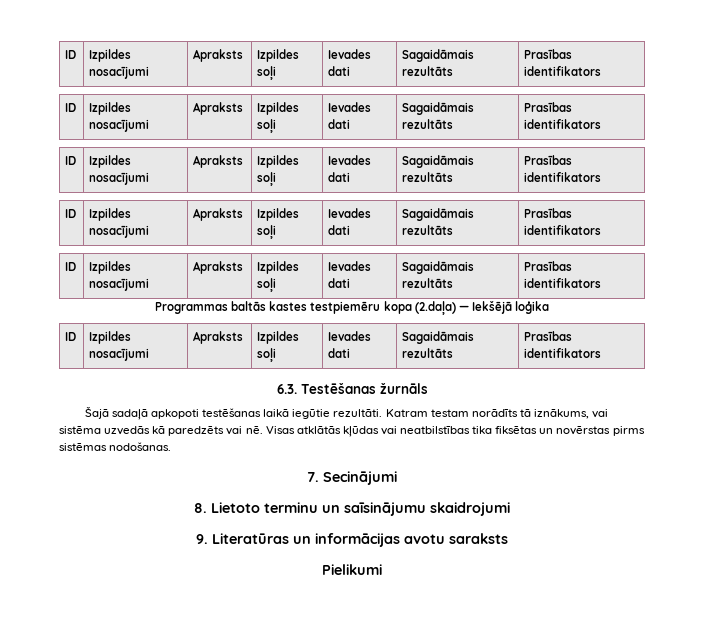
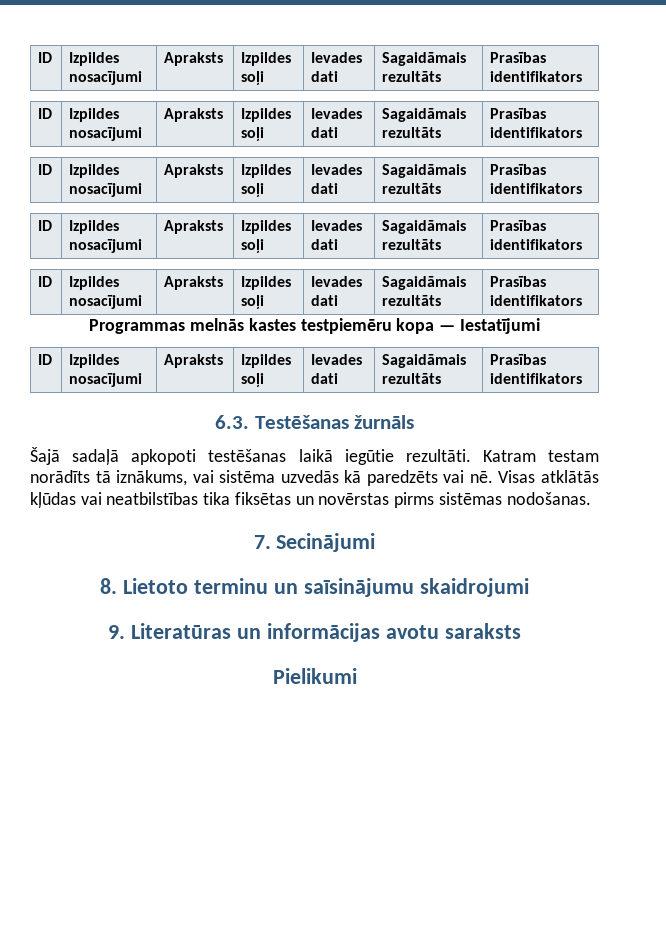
- Programmas baltās kastes testpiemēru kopa (2.daļa) — Iekšējā loģika
+ Programmas melnās kastes testpiemēru kopa — Iestatījumi

